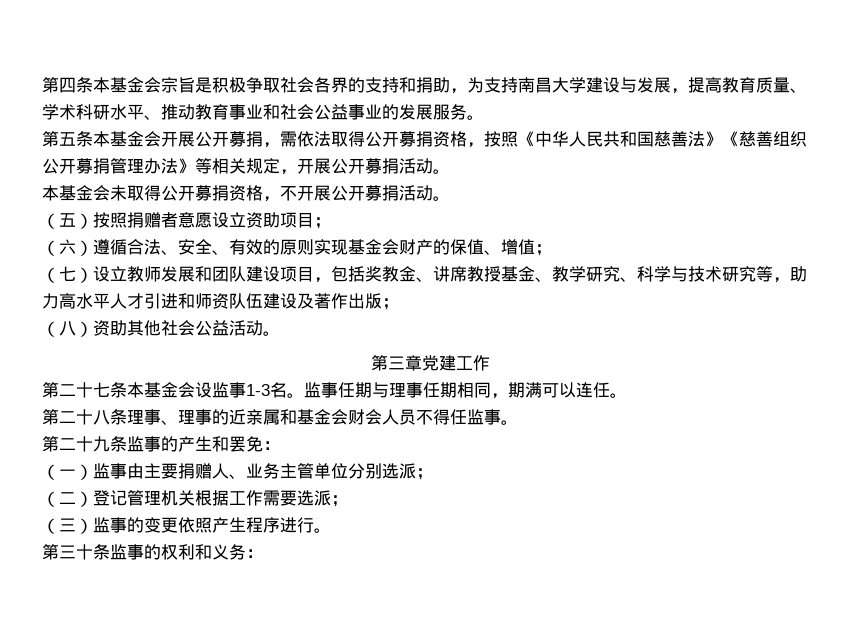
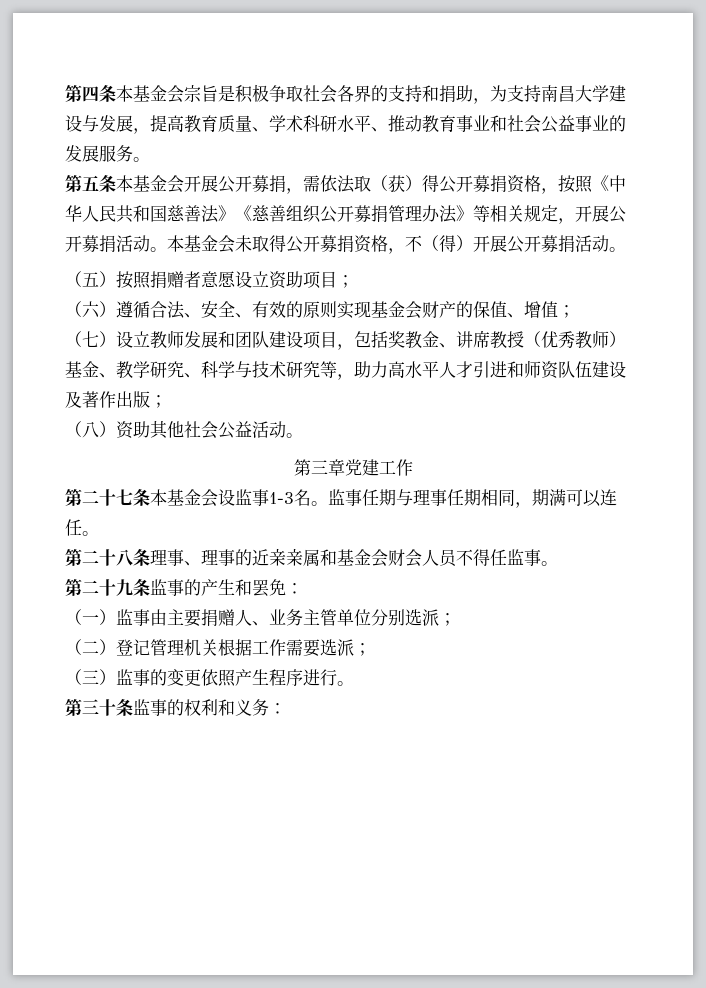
- 第五条本基金会开展公开募捐，需依法取得公开募捐资格，按照《中华人民共和国慈善法》《慈善组织公开募捐管理办法》等相关规定，开展公开募捐活动。
- 本基金会未取得公开募捐资格，不开展公开募捐活动。
+ 第五条本基金会开展公开募捐，需依法取（获）得公开募捐资格，按照《中华人民共和国慈善法》《慈善组织公开募捐管理办法》等相关规定，开展公开募捐活动。本基金会未取得公开募捐资格，不（得）开展公开募捐活动。
- （七）设立教师发展和团队建设项目，包括奖教金、讲席教授基金、教学研究、科学与技术研究等，助力高水平人才引进和师资队伍建设及著作出版；
+ （七）设立教师发展和团队建设项目，包括奖教金、讲席教授（优秀教师）基金、教学研究、科学与技术研究等，助力高水平人才引进和师资队伍建设及著作出版；
- 第二十八条理事、理事的近亲属和基金会财会人员不得任监事。
+ 第二十八条理事、理事的近亲亲属和基金会财会人员不得任监事。

